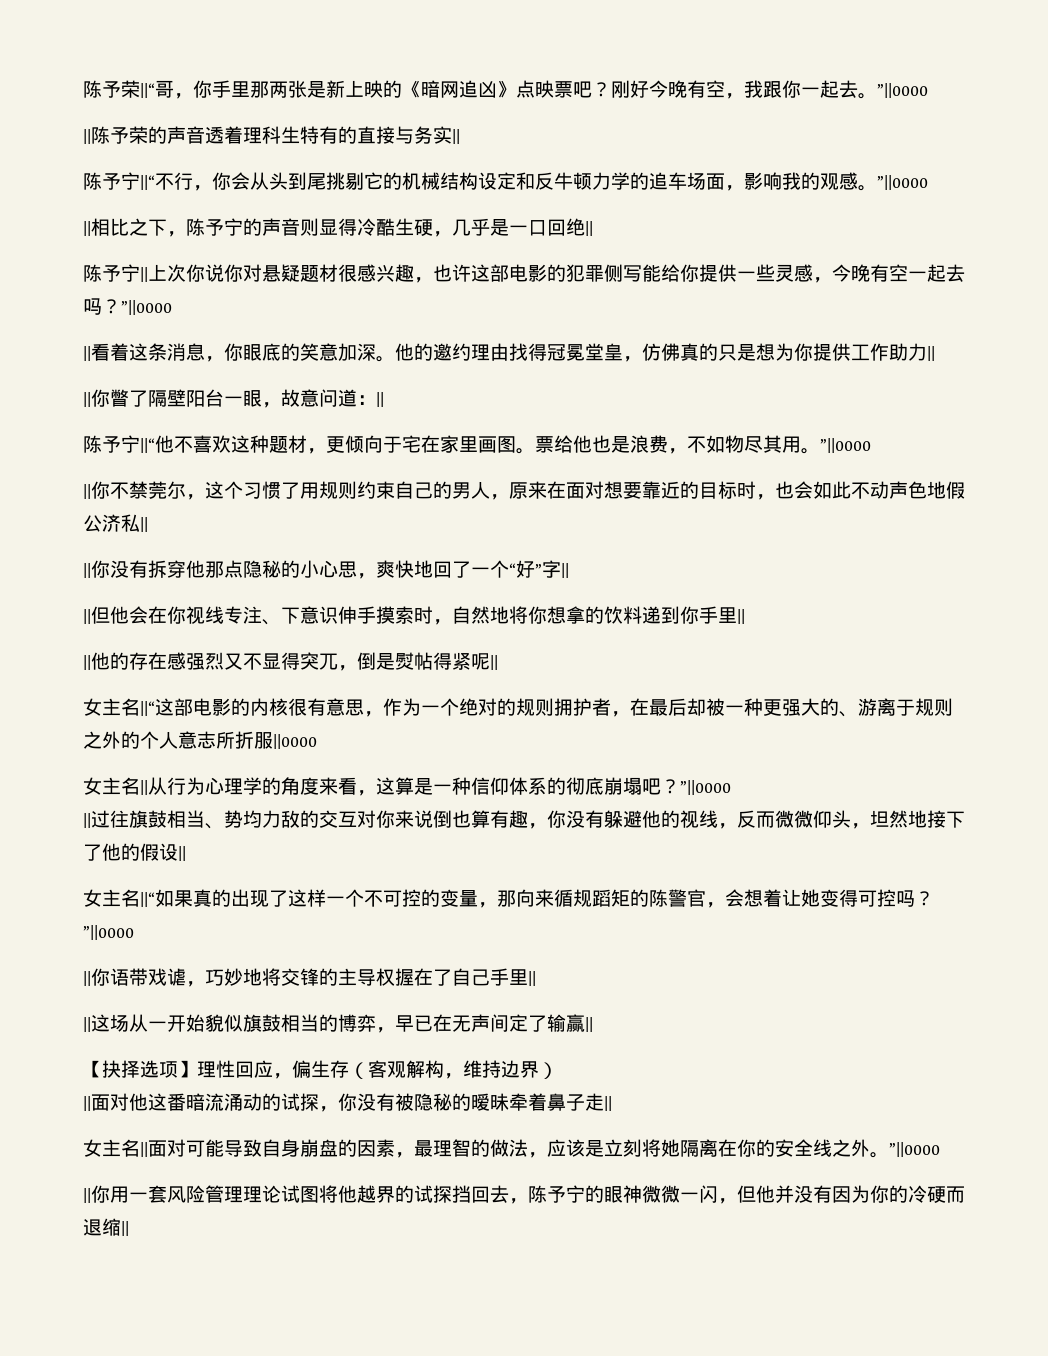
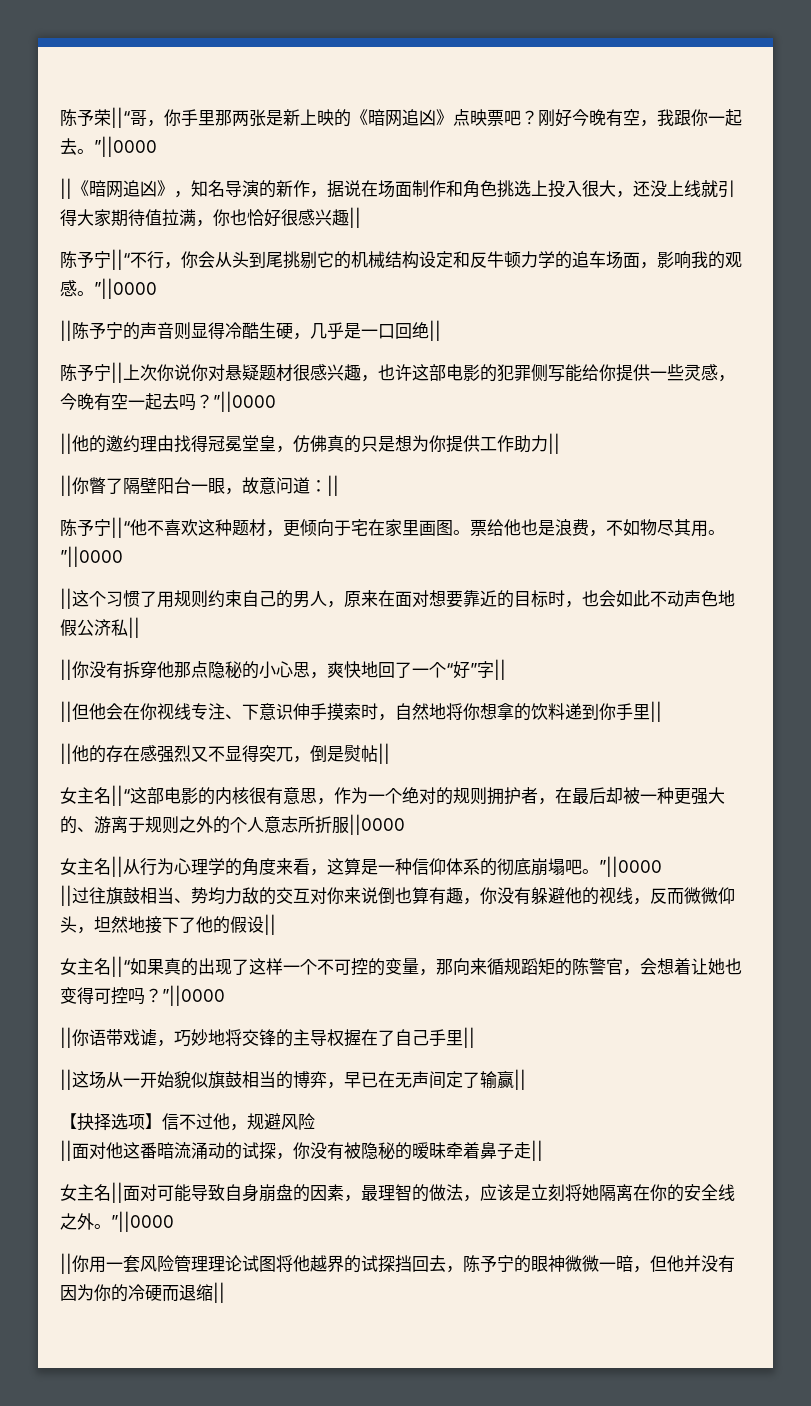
- ||陈予荣的声音透着理科生特有的直接与务实||
+ ||《暗网追凶》，知名导演的新作，据说在场面制作和角色挑选上投入很大，还没上线就引得大家期待值拉满，你也恰好很感兴趣||
- ||相比之下，陈予宁的声音则显得冷酷生硬，几乎是一口回绝||
+ ||陈予宁的声音则显得冷酷生硬，几乎是一口回绝||
- ||看着这条消息，你眼底的笑意加深。他的邀约理由找得冠冕堂皇，仿佛真的只是想为你提供工作助力||
+ ||他的邀约理由找得冠冕堂皇，仿佛真的只是想为你提供工作助力||
- ||你不禁莞尔，这个习惯了用规则约束自己的男人，原来在面对想要靠近的目标时，也会如此不动声色地假公济私||
+ ||这个习惯了用规则约束自己的男人，原来在面对想要靠近的目标时，也会如此不动声色地假公济私||
- ||他的存在感强烈又不显得突兀，倒是熨帖得紧呢||
+ ||他的存在感强烈又不显得突兀，倒是熨帖||
- 女主名||从行为心理学的角度来看，这算是一种信仰体系的彻底崩塌吧？”||0000
+ 女主名||从行为心理学的角度来看，这算是一种信仰体系的彻底崩塌吧。”||0000
- 女主名||“如果真的出现了这样一个不可控的变量，那向来循规蹈矩的陈警官，会想着让她变得可控吗？”||0000
+ 女主名||“如果真的出现了这样一个不可控的变量，那向来循规蹈矩的陈警官，会想着让她也变得可控吗？”||0000
- 【抉择选项】理性回应，偏生存（客观解构，维持边界）
+ 【抉择选项】信不过他，规避风险
- ||你用一套风险管理理论试图将他越界的试探挡回去，陈予宁的眼神微微一闪，但他并没有因为你的冷硬而退缩||
+ ||你用一套风险管理理论试图将他越界的试探挡回去，陈予宁的眼神微微一暗，但他并没有因为你的冷硬而退缩||

